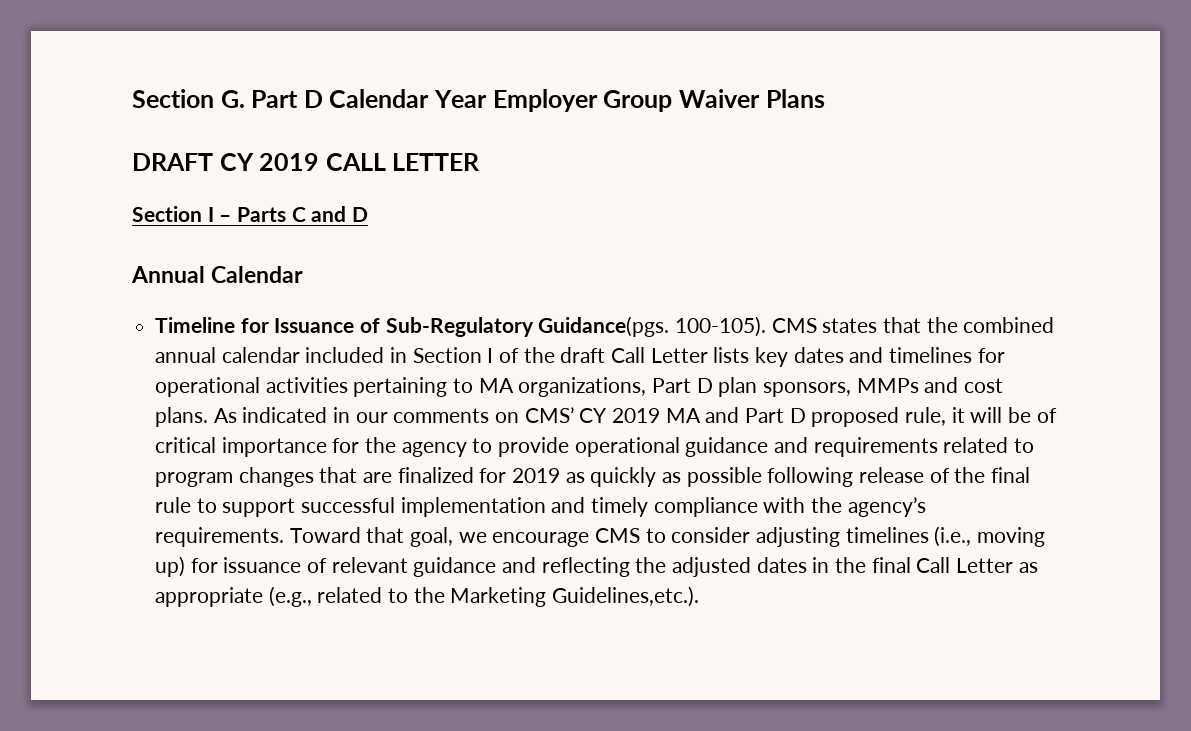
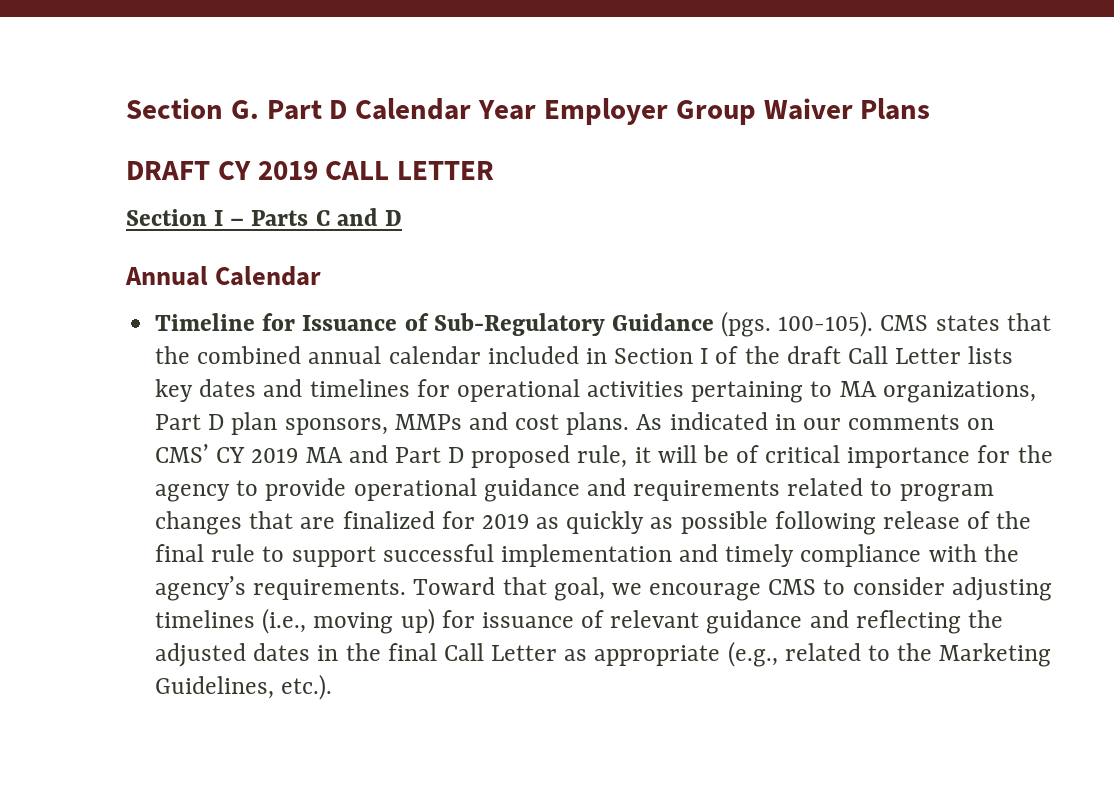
- Timeline for Issuance of Sub-Regulatory Guidance(pgs.
+ Timeline for Issuance of Sub-Regulatory Guidance (pgs.
- Toward that goal, we encourage CMS to consider adjusting timelines (i.e., moving up) for issuance of relevant guidance and reflecting the adjusted dates in the final Call Letter as appropriate (e.g., related to the Marketing Guidelines,etc.).
+ Toward that goal, we encourage CMS to consider adjusting timelines (i.e., moving up) for issuance of relevant guidance and reflecting the adjusted dates in the final Call Letter as appropriate (e.g., related to the Marketing Guidelines, etc.).

